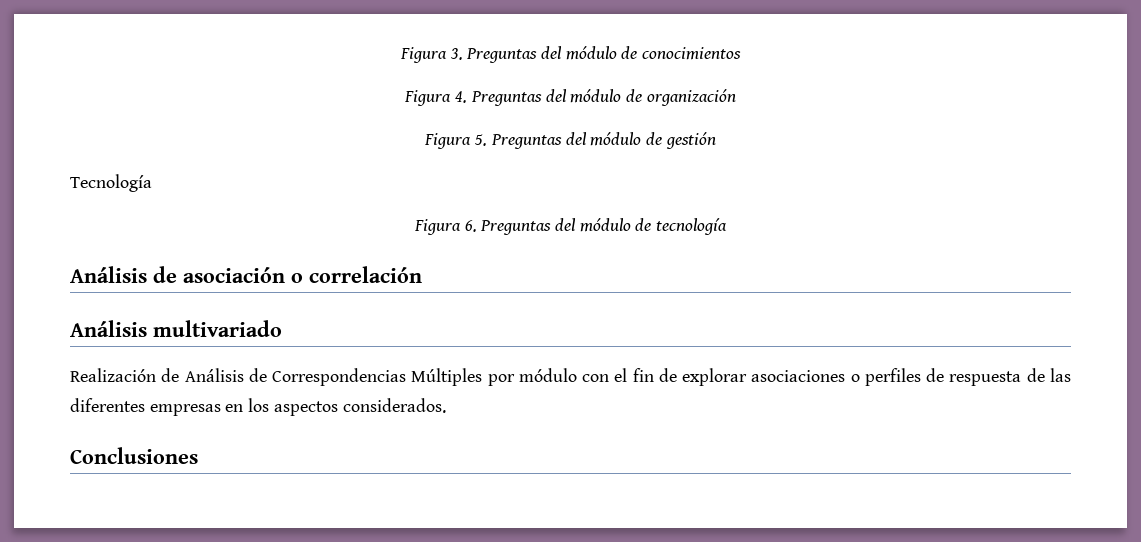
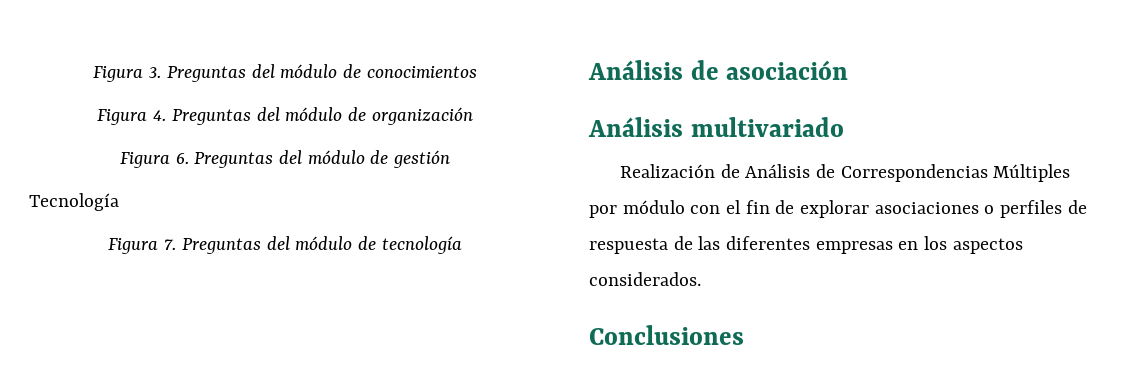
- Figura 5. Preguntas del módulo de gestión
+ Figura 6. Preguntas del módulo de gestión
- Figura 6. Preguntas del módulo de tecnología
+ Figura 7. Preguntas del módulo de tecnología
- Análisis de asociación o correlación
+ Análisis de asociación

